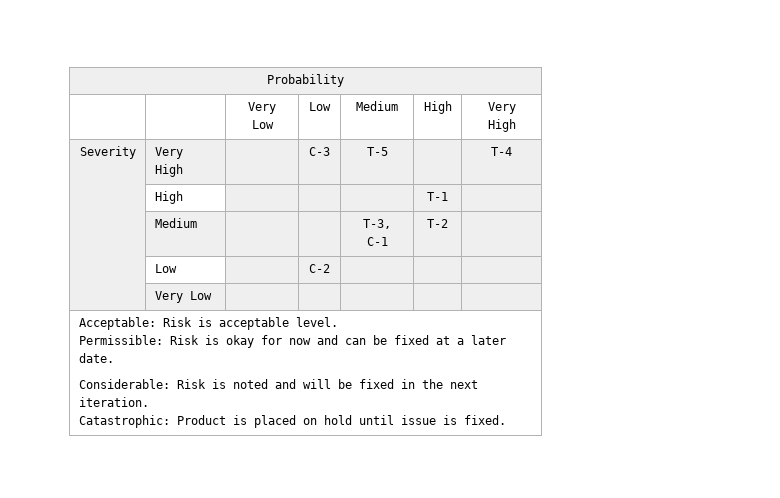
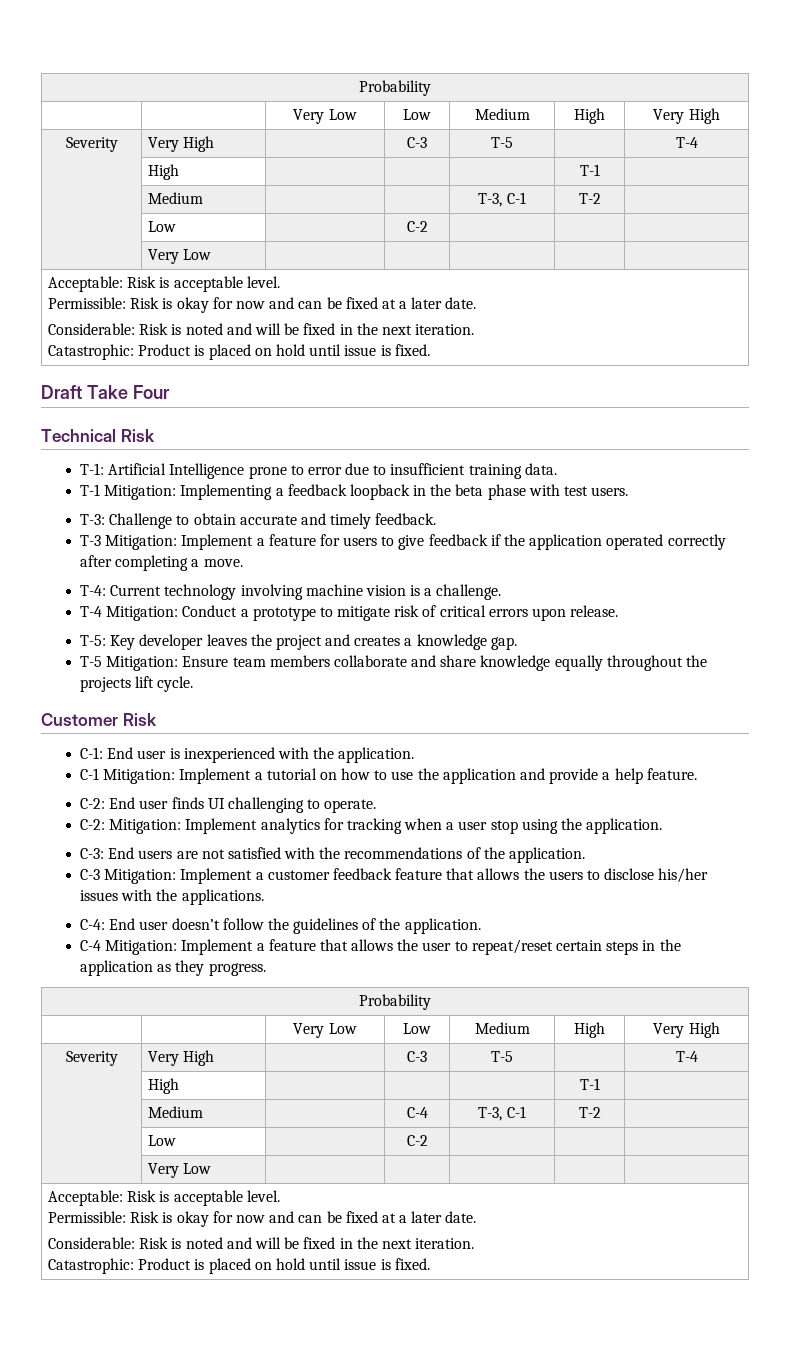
+ Draft Take Four
+ Technical Risk
+ T-1: Artificial Intelligence prone to error due to insufficient training data.
+ T-1 Mitigation: Implementing a feedback loopback in the beta phase with test users.
+ T-3: Challenge to obtain accurate and timely feedback.
+ T-3 Mitigation: Implement a feature for users to give feedback if the application operated correctly after completing a move.
+ T-4: Current technology involving machine vision is a challenge.
+ T-4 Mitigation: Conduct a prototype to mitigate risk of critical errors upon release.
+ T-5: Key developer leaves the project and creates a knowledge gap.
+ T-5 Mitigation: Ensure team members collaborate and share knowledge equally throughout the projects lift cycle.
+ Customer Risk
+ C-1: End user is inexperienced with the application.
+ C-1 Mitigation: Implement a tutorial on how to use the application and provide a help feature.
+ C-2: End user finds UI challenging to operate.
+ C-2: Mitigation: Implement analytics for tracking when a user stop using the application.
+ C-3: End users are not satisfied with the recommendations of the application.
+ C-3 Mitigation: Implement a customer feedback feature that allows the users to disclose his/her issues with the applications.
+ C-4: End user doesn’t follow the guidelines of the application.
+ C-4 Mitigation: Implement a feature that allows the user to repeat/reset certain steps in the application as they progress.
+ Probability
+ | | Very Low | Low | Medium | High | Very High
+ Severity | Very High | | C-3 | T-5 | | T-4
+ | High | | | | T-1 |
+ | Medium | | C-4 | T-3, C-1 | T-2 |
+ | Low | | C-2 | | |
+ | Very Low | | | | |
+ Acceptable: Risk is acceptable level.
+ Permissible: Risk is okay for now and can be fixed at a later date.
+ Considerable: Risk is noted and will be fixed in the next iteration.
+ Catastrophic: Product is placed on hold until issue is fixed.

